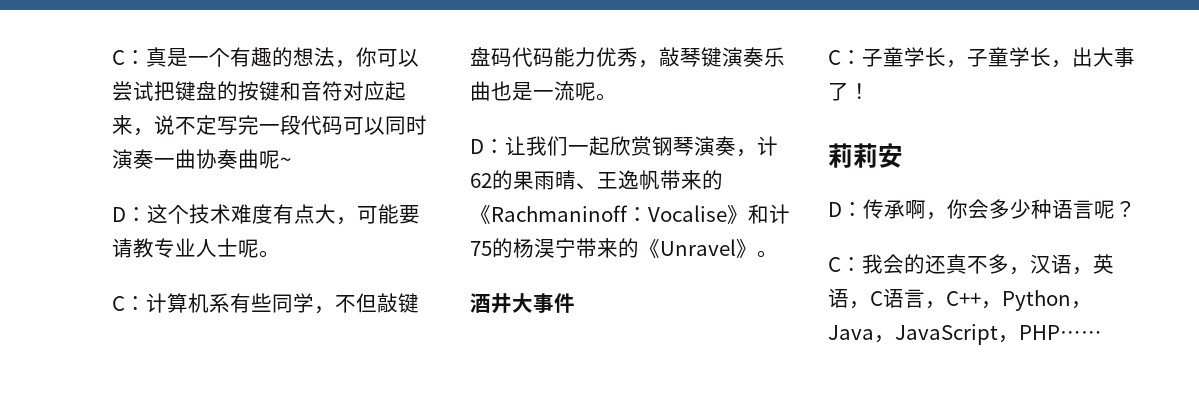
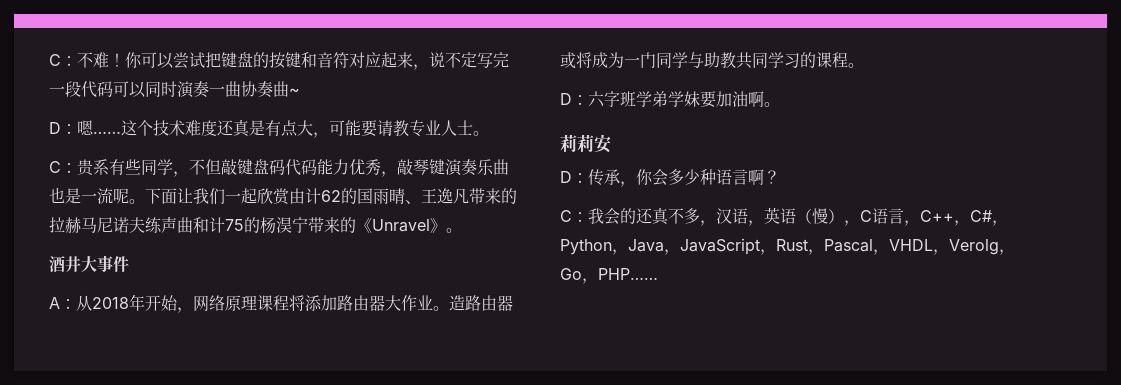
- C：真是一个有趣的想法，你可以尝试把键盘的按键和音符对应起来，说不定写完一段代码可以同时演奏一曲协奏曲呢~
+ C：不难！你可以尝试把键盘的按键和音符对应起来，说不定写完一段代码可以同时演奏一曲协奏曲~
- D：这个技术难度有点大，可能要请教专业人士呢。
+ D：嗯……这个技术难度还真是有点大，可能要请教专业人士。
- C：计算机系有些同学，不但敲键盘码代码能力优秀，敲琴键演奏乐曲也是一流呢。
- D：让我们一起欣赏钢琴演奏，计62的果雨晴、王逸帆带来的《Rachmaninoff：Vocalise》和计75的杨淏宁带来的《Unravel》。
+ C：贵系有些同学，不但敲键盘码代码能力优秀，敲琴键演奏乐曲也是一流呢。下面让我们一起欣赏由计62的国雨晴、王逸凡带来的拉赫马尼诺夫练声曲和计75的杨淏宁带来的《Unravel》。
- C：子童学长，子童学长，出大事了！
+ A：从2018年开始，网络原理课程将添加路由器大作业。造路由器或将成为一门同学与助教共同学习的课程。
+ D：六字班学弟学妹要加油啊。
- D：传承啊，你会多少种语言呢？
+ D：传承，你会多少种语言啊？
- C：我会的还真不多，汉语，英语，C语言，C++，Python，Java，JavaScript，PHP……
+ C：我会的还真不多，汉语，英语（慢），C语言，C++，C#，Python，Java，JavaScript，Rust，Pascal，VHDL，Verolg，Go，PHP……

